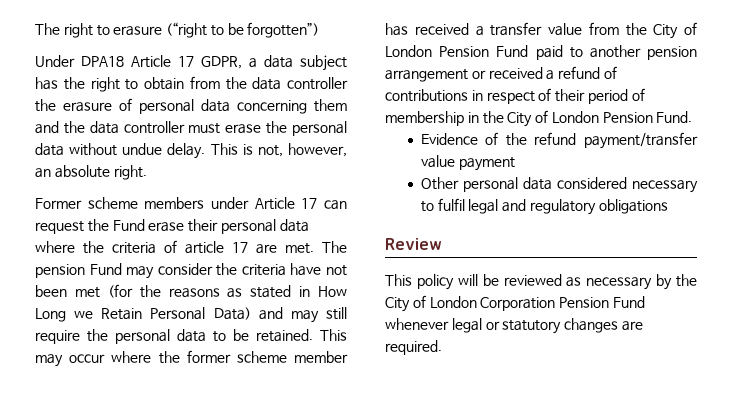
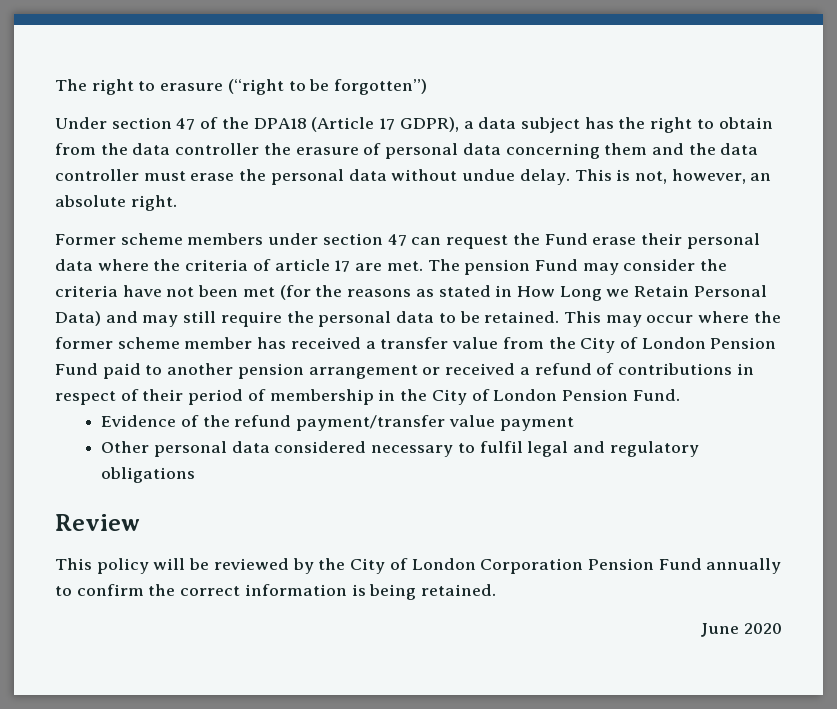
- Under DPA18 Article 17 GDPR, a data subject has the right to obtain from the data controller the erasure of personal data concerning them and the data controller must erase the personal data without undue delay.
+ Under section 47 of the DPA18 (Article 17 GDPR), a data subject has the right to obtain from the data controller the erasure of personal data concerning them and the data controller must erase the personal data without undue delay.
- Former scheme members under Article 17 can request the Fund erase their personal data where the criteria of article 17 are met.
+ Former scheme members under section 47 can request the Fund erase their personal data where the criteria of article 17 are met.
- This policy will be reviewed as necessary by the City of London Corporation Pension Fund whenever legal or statutory changes are required.
+ This policy will be reviewed by the City of London Corporation Pension Fund annually to confirm the correct information is being retained.
+ June 2020

